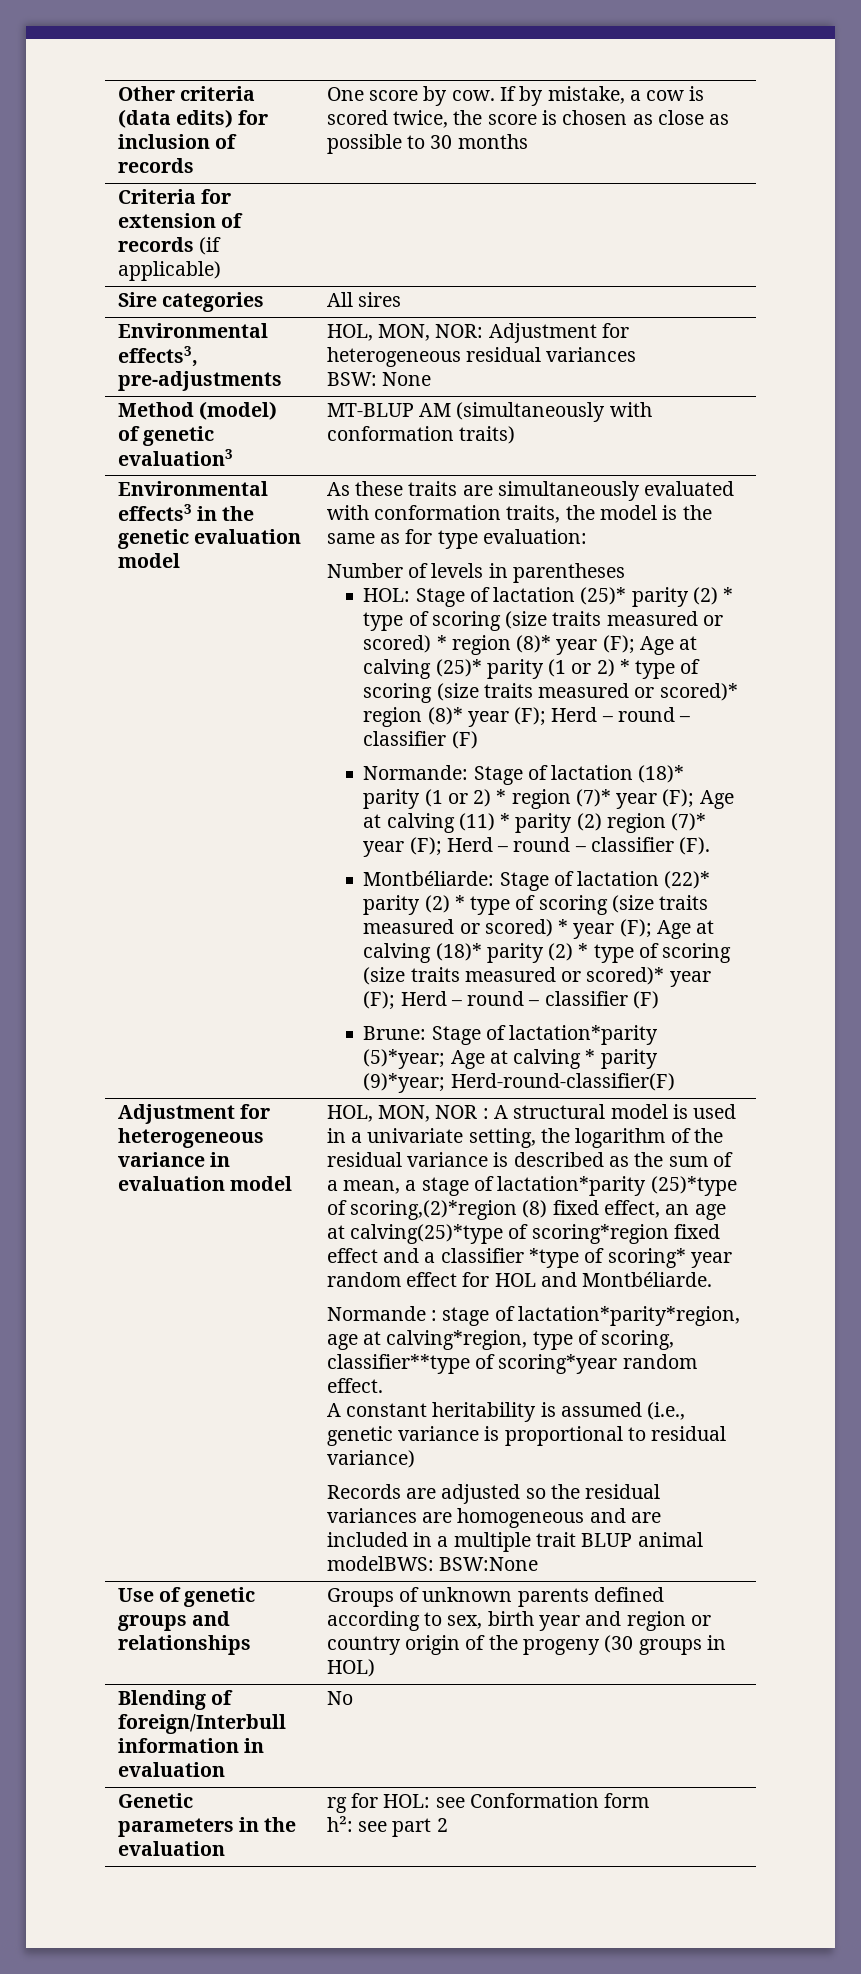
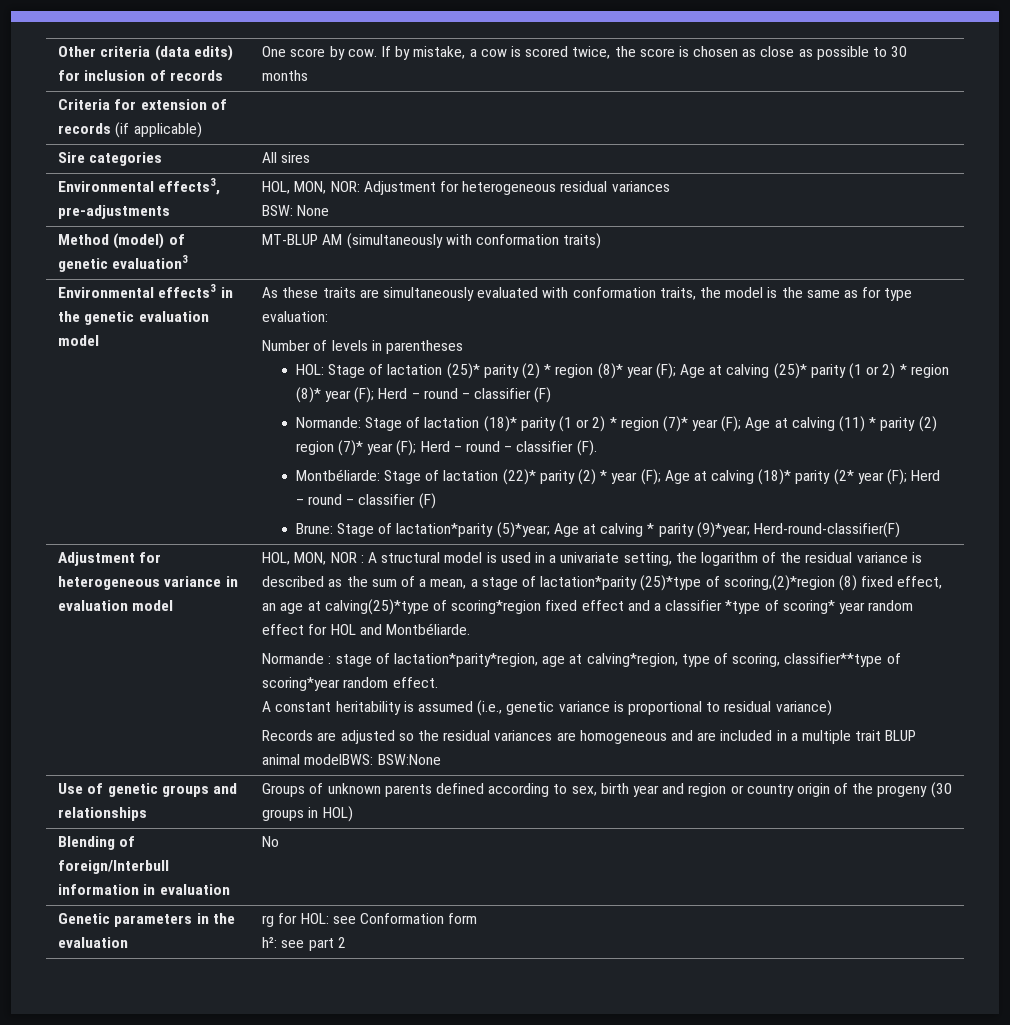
- HOL: Stage of lactation (25)* parity (2) * type of scoring (size traits measured or scored) * region (8)* year (F); Age at calving (25)* parity (1 or 2) * type of scoring (size traits measured or scored)* region (8)* year (F); Herd – round – classifier (F)
+ HOL: Stage of lactation (25)* parity (2) * region (8)* year (F); Age at calving (25)* parity (1 or 2) * region (8)* year (F); Herd – round – classifier (F)
- Montbéliarde: Stage of lactation (22)* parity (2) * type of scoring (size traits measured or scored) * year (F); Age at calving (18)* parity (2) * type of scoring (size traits measured or scored)* year (F); Herd – round – classifier (F)
+ Montbéliarde: Stage of lactation (22)* parity (2) * year (F); Age at calving (18)* parity (2* year (F); Herd – round – classifier (F)

